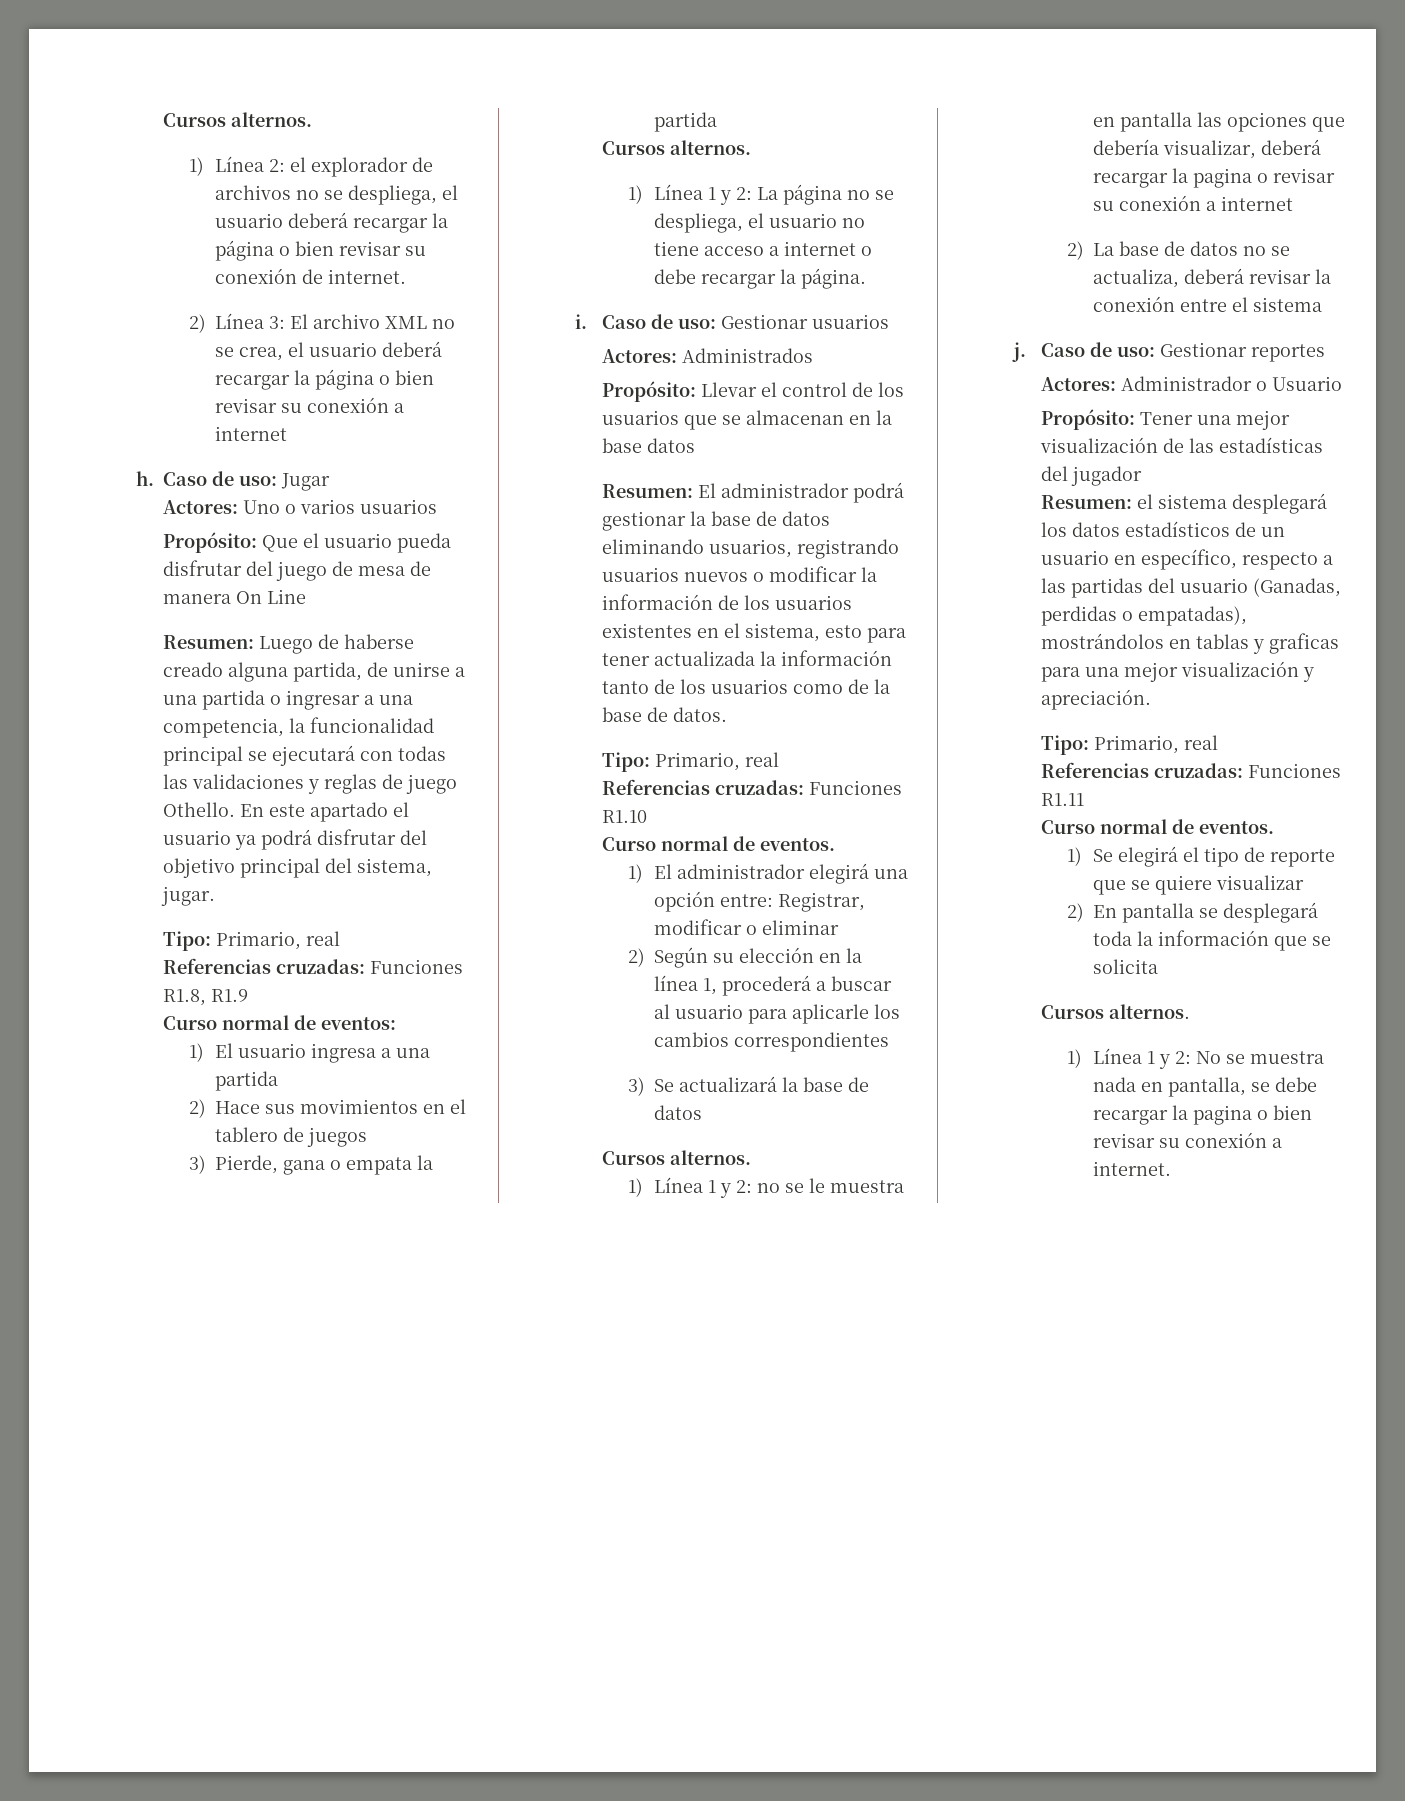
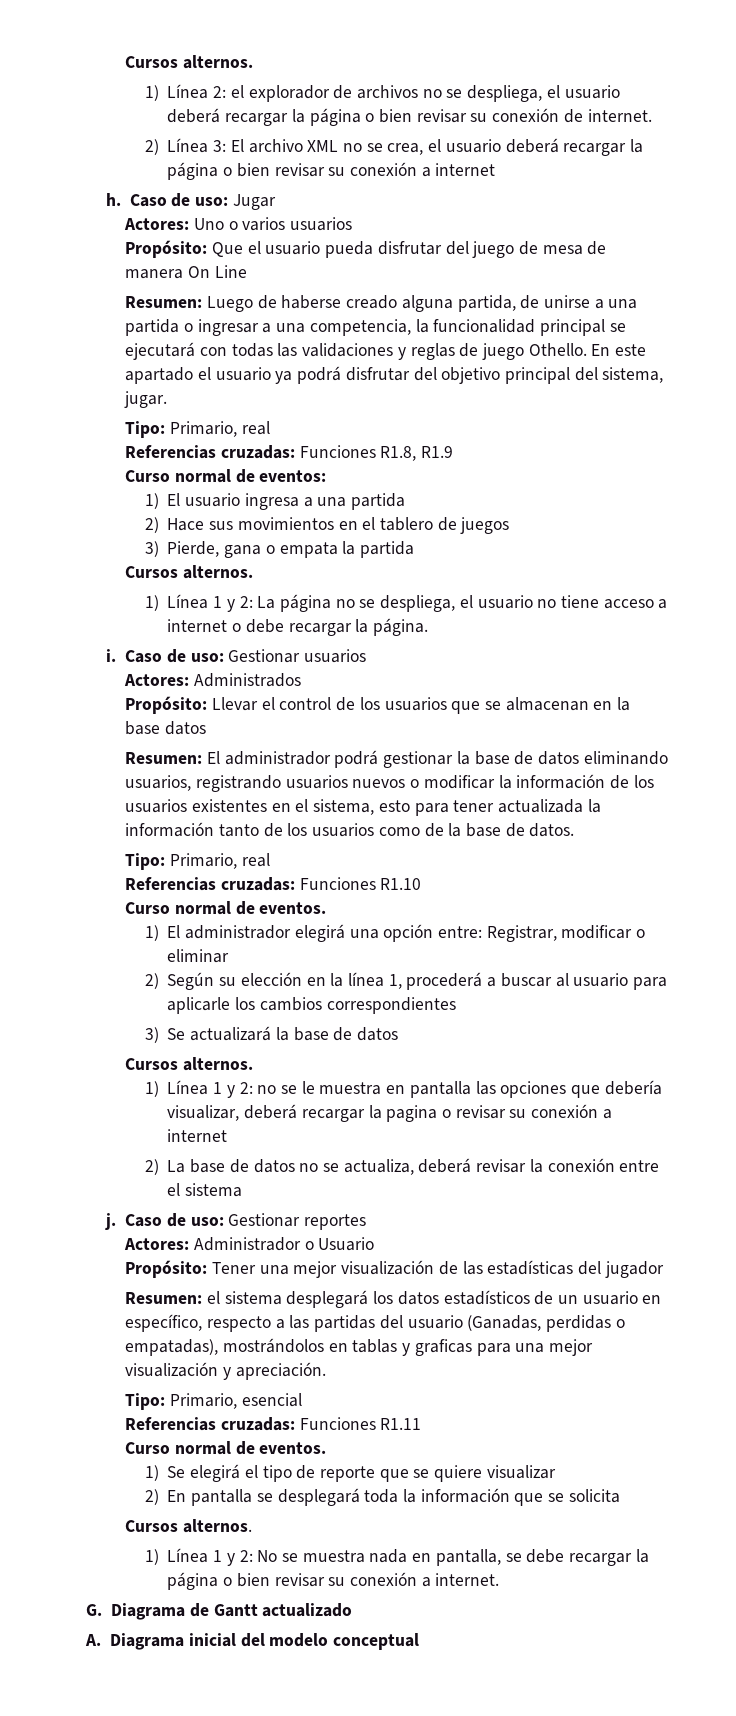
  Resumen: el sistema desplegará los datos estadísticos de un usuario en específico, respecto a las partidas del usuario (Ganadas, perdidas o empatadas), mostrándolos en tablas y graficas para una mejor visualización y apreciación.
- Tipo: Primario, real
+ Tipo: Primario, esencial
- 1) Línea 1 y 2: No se muestra nada en pantalla, se debe recargar la pagina o bien revisar su conexión a internet.
+ 1) Línea 1 y 2: No se muestra nada en pantalla, se debe recargar la página o bien revisar su conexión a internet.
+ G. Diagrama de Gantt actualizado
+ A. Diagrama inicial del modelo conceptual

